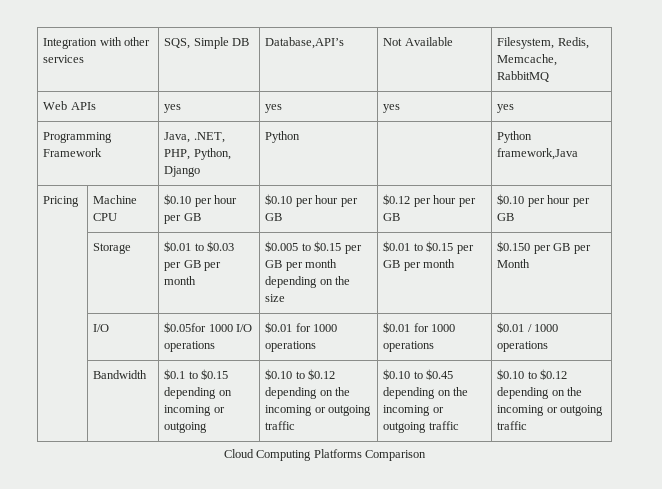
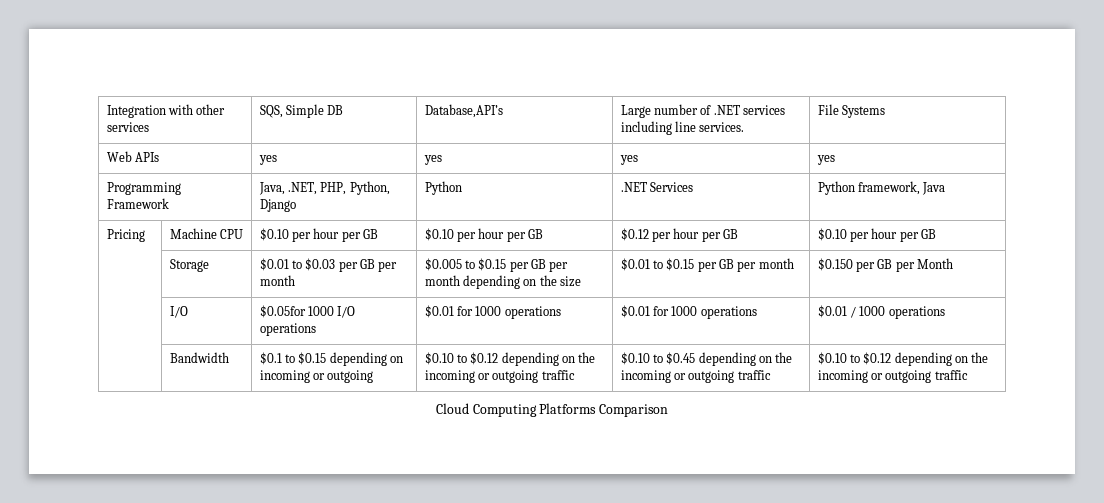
- Integration with other services | SQS, Simple DB | Database,API’s | Not Available | Filesystem, Redis, Memcache, RabbitMQ
+ Integration with other services | SQS, Simple DB | Database,API’s | Large number of .NET services including line services. | File Systems
- Programming Framework | Java, .NET, PHP, Python, Django | Python | | Python framework,Java
+ Programming Framework | Java, .NET, PHP, Python, Django | Python | .NET Services | Python framework, Java

